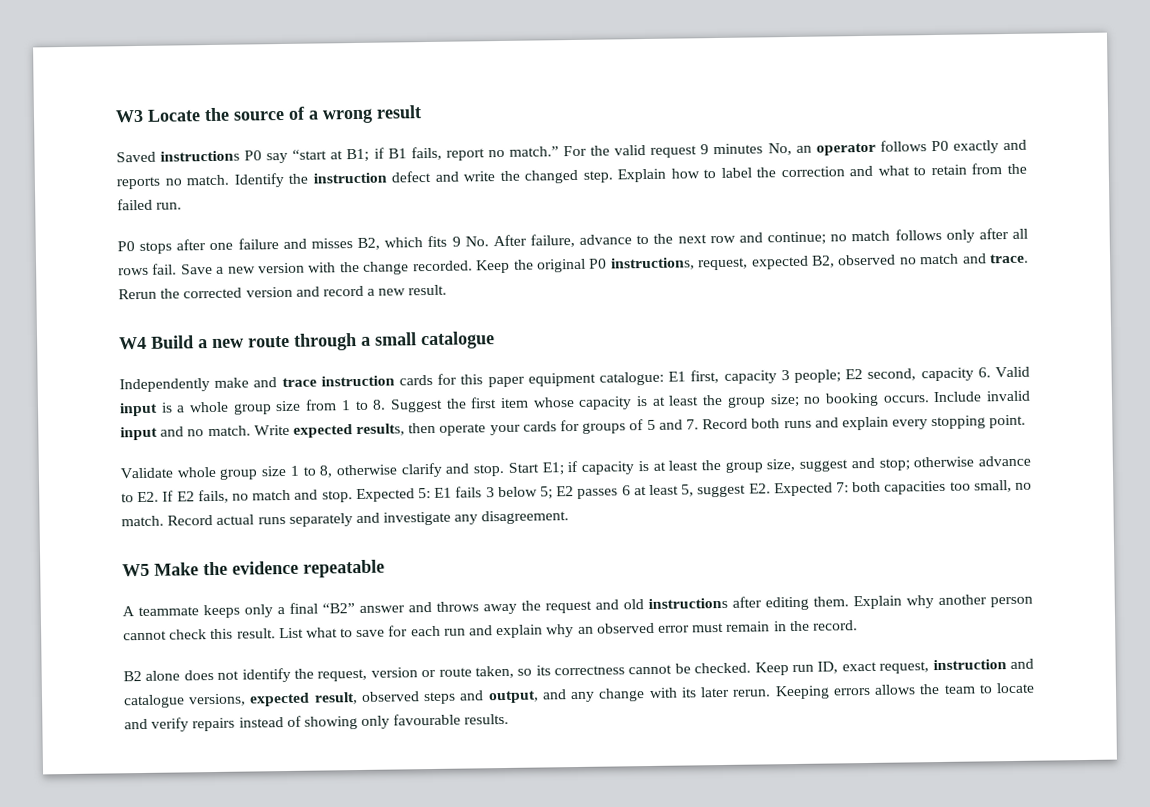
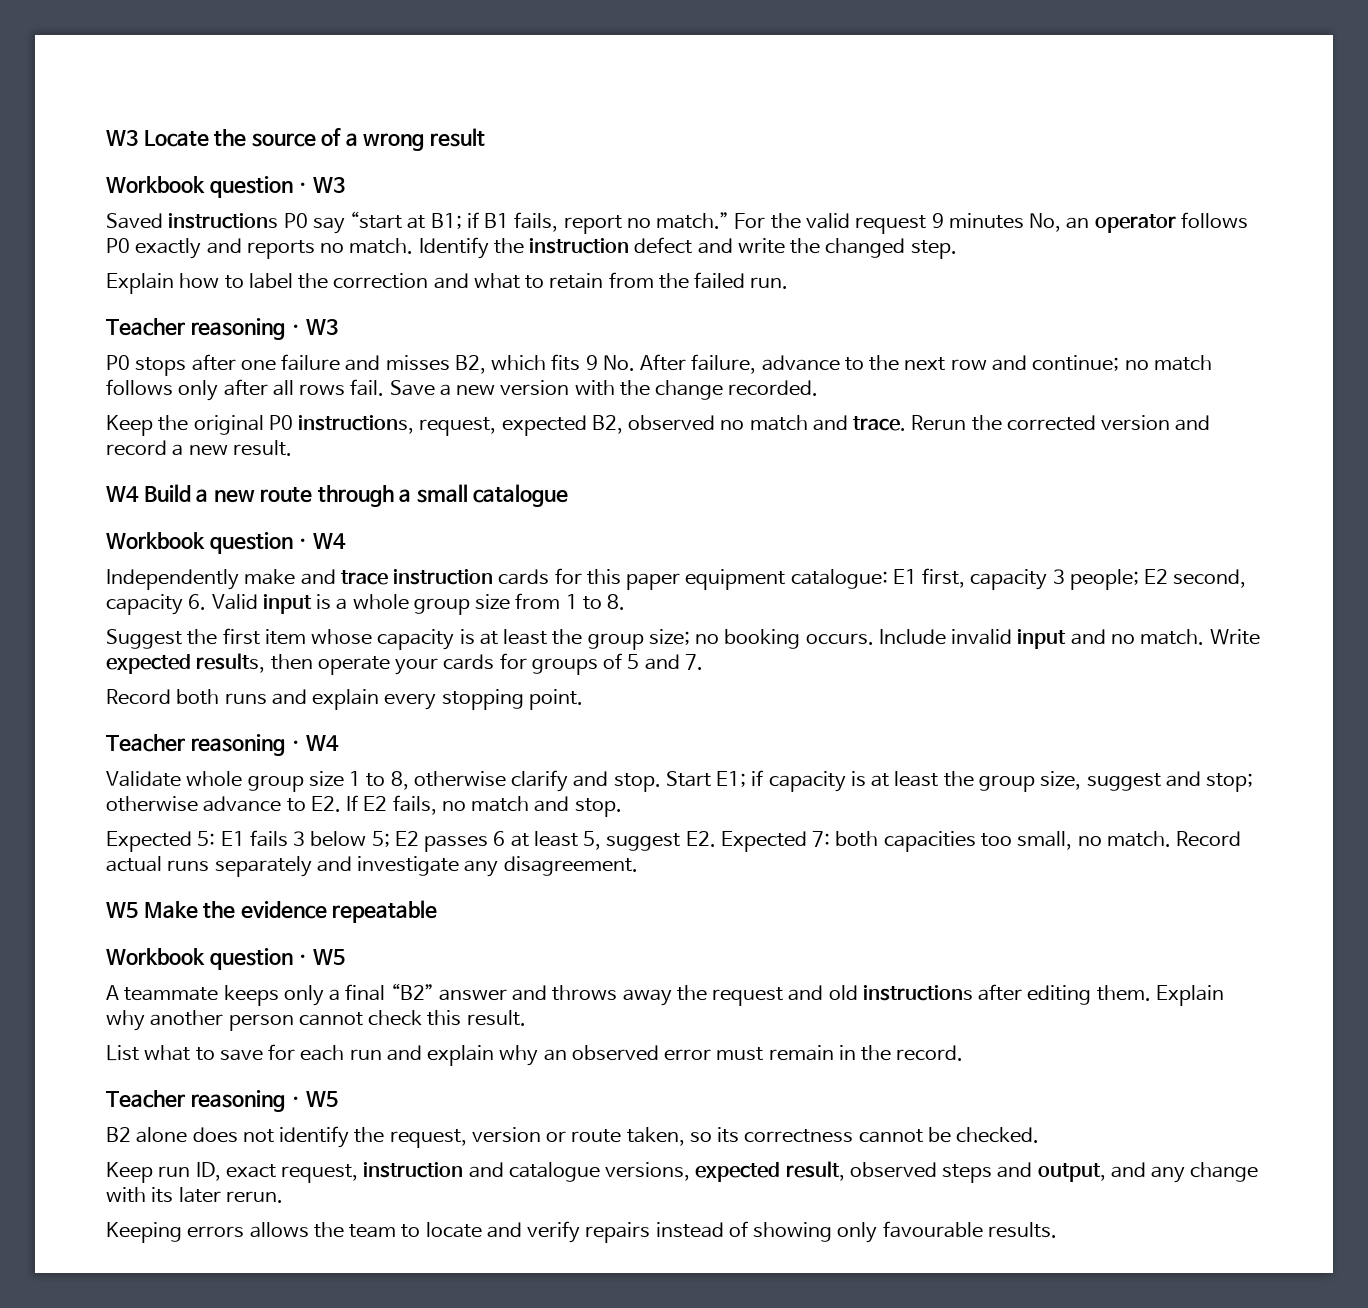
+ Workbook question · W3
- Identify the instruction defect and write the changed step. Explain how to label the correction and what to retain from the failed run.
+ Identify the instruction defect and write the changed step.
+ Explain how to label the correction and what to retain from the failed run.
+ Teacher reasoning · W3
- Save a new version with the change recorded. Keep the original P0 instructions, request, expected B2, observed no match and trace.
+ Save a new version with the change recorded.
+ Keep the original P0 instructions, request, expected B2, observed no match and trace.
+ Workbook question · W4
- Independently make and trace instruction cards for this paper equipment catalogue: E1 first, capacity 3 people; E2 second, capacity 6. Valid input is a whole group size from 1 to 8. Suggest the first item whose capacity is at least the group size; no booking occurs.
+ Independently make and trace instruction cards for this paper equipment catalogue: E1 first, capacity 3 people; E2 second, capacity 6. Valid input is a whole group size from 1 to 8.
+ Suggest the first item whose capacity is at least the group size; no booking occurs.
- Write expected results, then operate your cards for groups of 5 and 7. Record both runs and explain every stopping point.
+ Write expected results, then operate your cards for groups of 5 and 7.
+ Record both runs and explain every stopping point.
+ Teacher reasoning · W4
- Start E1; if capacity is at least the group size, suggest and stop; otherwise advance to E2. If E2 fails, no match and stop. Expected 5: E1 fails 3 below 5; E2 passes 6 at least 5, suggest E2. Expected 7: both capacities too small, no match.
+ Start E1; if capacity is at least the group size, suggest and stop; otherwise advance to E2. If E2 fails, no match and stop.
+ Expected 5: E1 fails 3 below 5; E2 passes 6 at least 5, suggest E2. Expected 7: both capacities too small, no match.
+ Workbook question · W5
- Explain why another person cannot check this result. List what to save for each run and explain why an observed error must remain in the record.
+ Explain why another person cannot check this result.
+ List what to save for each run and explain why an observed error must remain in the record.
+ Teacher reasoning · W5
- B2 alone does not identify the request, version or route taken, so its correctness cannot be checked. Keep run ID, exact request, instruction and catalogue versions, expected result, observed steps and output, and any change with its later rerun. Keeping errors allows the team to locate and verify repairs instead of showing only favourable results.
+ B2 alone does not identify the request, version or route taken, so its correctness cannot be checked.
+ Keep run ID, exact request, instruction and catalogue versions, expected result, observed steps and output, and any change with its later rerun.
+ Keeping errors allows the team to locate and verify repairs instead of showing only favourable results.

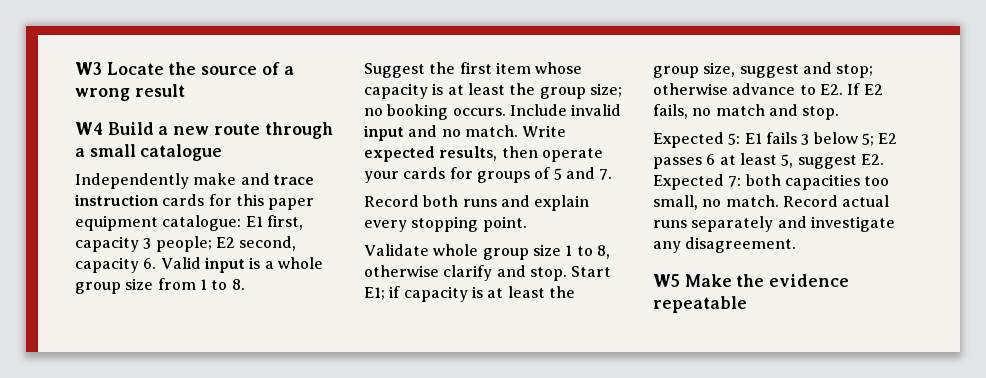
- Workbook question · W3
- Saved instructions P0 say “start at B1; if B1 fails, report no match.” For the valid request 9 minutes No, an operator follows P0 exactly and reports no match. Identify the instruction defect and write the changed step.
- Explain how to label the correction and what to retain from the failed run.
- Teacher reasoning · W3
- P0 stops after one failure and misses B2, which fits 9 No. After failure, advance to the next row and continue; no match follows only after all rows fail. Save a new version with the change recorded.
- Keep the original P0 instructions, request, expected B2, observed no match and trace. Rerun the corrected version and record a new result.
- Workbook question · W4
- Teacher reasoning · W4
- Workbook question · W5
- A teammate keeps only a final “B2” answer and throws away the request and old instructions after editing them. Explain why another person cannot check this result.
- List what to save for each run and explain why an observed error must remain in the record.
- Teacher reasoning · W5
- B2 alone does not identify the request, version or route taken, so its correctness cannot be checked.
- Keep run ID, exact request, instruction and catalogue versions, expected result, observed steps and output, and any change with its later rerun.
- Keeping errors allows the team to locate and verify repairs instead of showing only favourable results.

